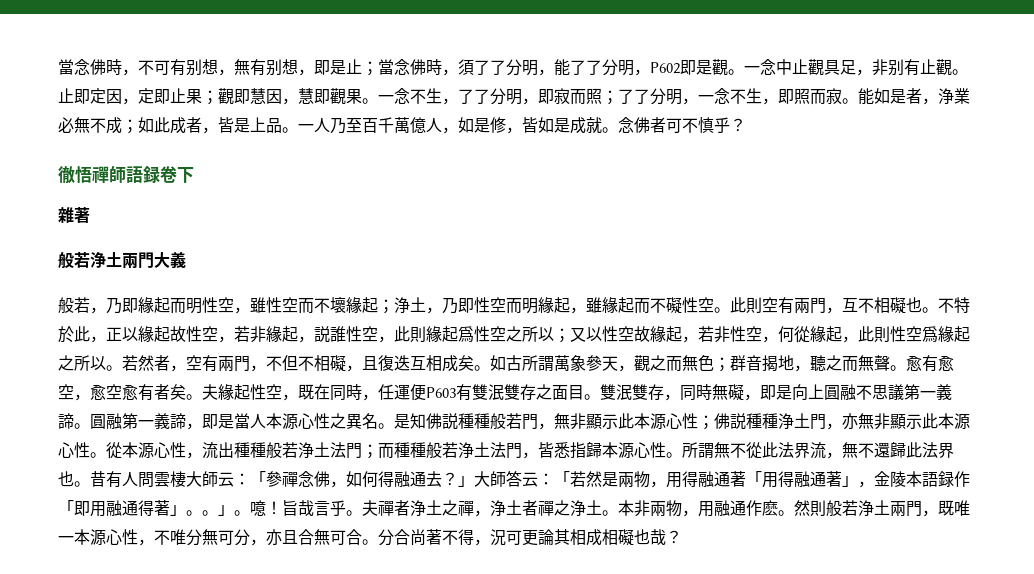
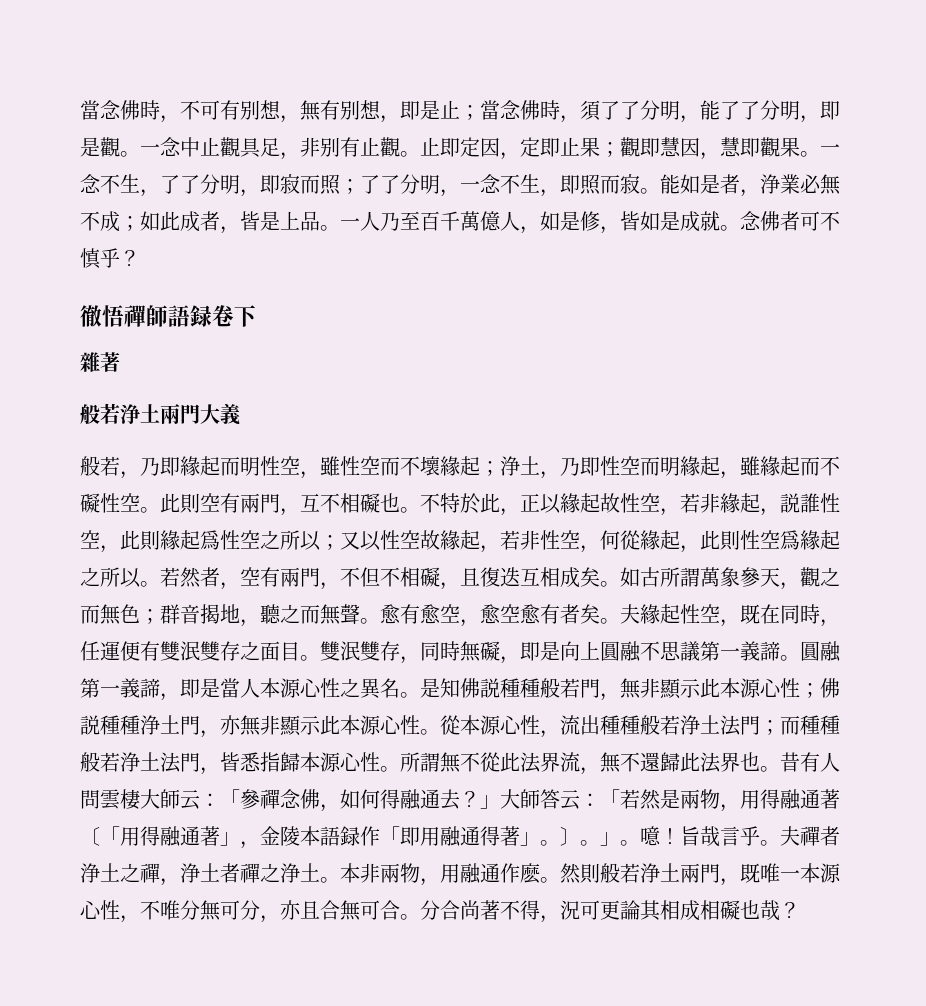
- 當念佛時，不可有别想，無有别想，即是止；當念佛時，須了了分明，能了了分明，P602即是觀。
+ 當念佛時，不可有别想，無有别想，即是止；當念佛時，須了了分明，能了了分明，即是觀。
- 夫緣起性空，既在同時，任運便P603有雙泯雙存之面目。
+ 夫緣起性空，既在同時，任運便有雙泯雙存之面目。
- 昔有人問雲棲大師云：「參禪念佛，如何得融通去？」大師答云：「若然是兩物，用得融通著「用得融通著」，金陵本語録作「即用融通得著」。
+ 昔有人問雲棲大師云：「參禪念佛，如何得融通去？」大師答云：「若然是兩物，用得融通著〔「用得融通著」，金陵本語録作「即用融通得著」。
- 。」。
+ 〕。」。

